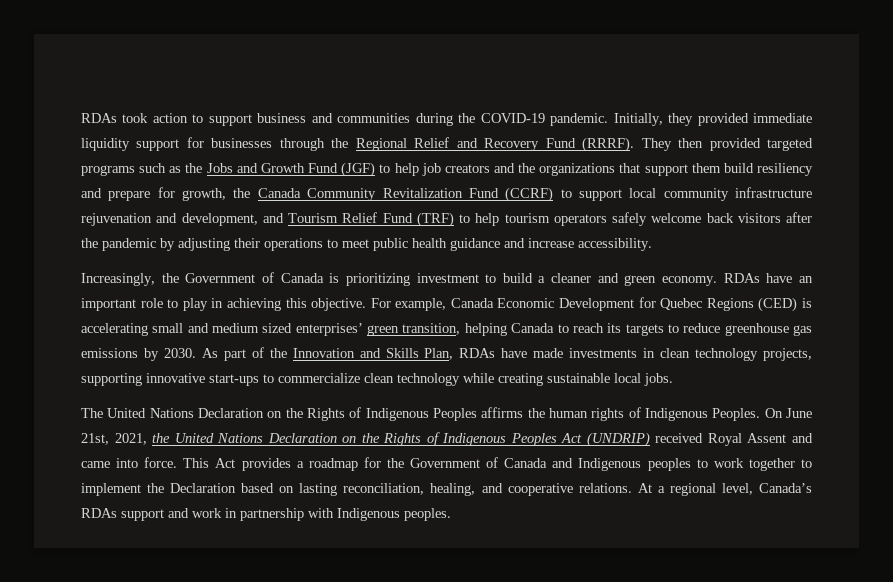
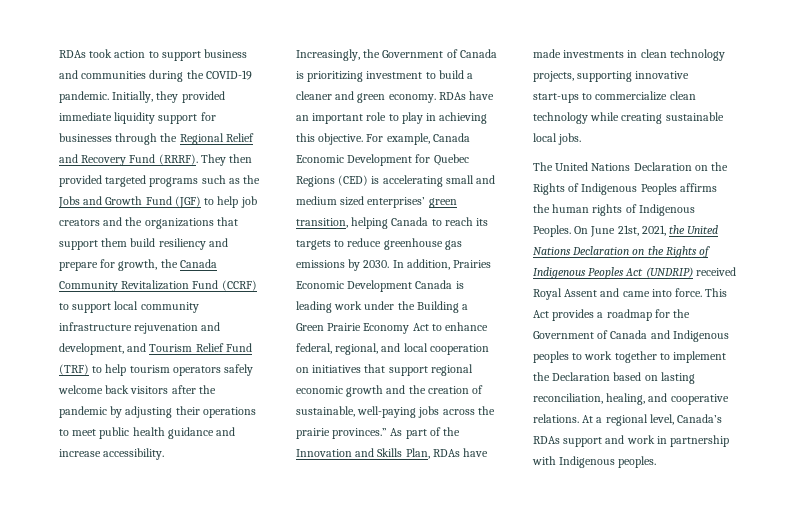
+ In addition, Prairies Economic Development Canada is leading work under the Building a Green Prairie Economy Act to enhance federal, regional, and local cooperation on initiatives that support regional economic growth and the creation of sustainable, well-paying jobs across the prairie provinces.”

